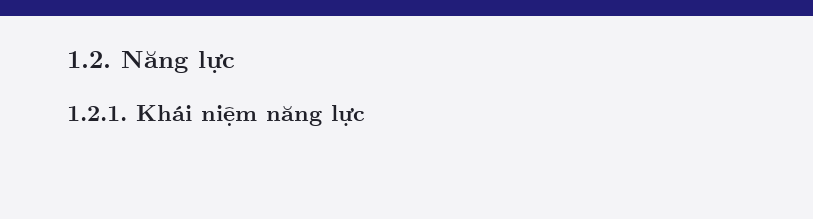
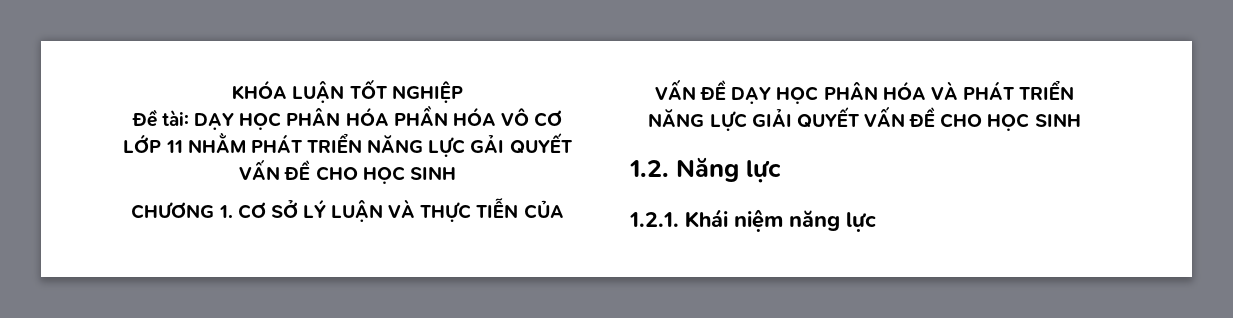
+ KHÓA LUẬN TỐT NGHIỆP
+ Đề tài: DẠY HỌC PHÂN HÓA PHẦN HÓA VÔ CƠ LỚP 11 NHẰM PHÁT TRIỂN NĂNG LỰC GẢI QUYẾT VẤN ĐỀ CHO HỌC SINH
+ CHƯƠNG 1. CƠ SỞ LÝ LUẬN VÀ THỰC TIỄN CỦA VẤN ĐỀ DẠY HỌC PHÂN HÓA VÀ PHÁT TRIỂN NĂNG LỰC GIẢI QUYẾT VẤN ĐỀ CHO HỌC SINH

